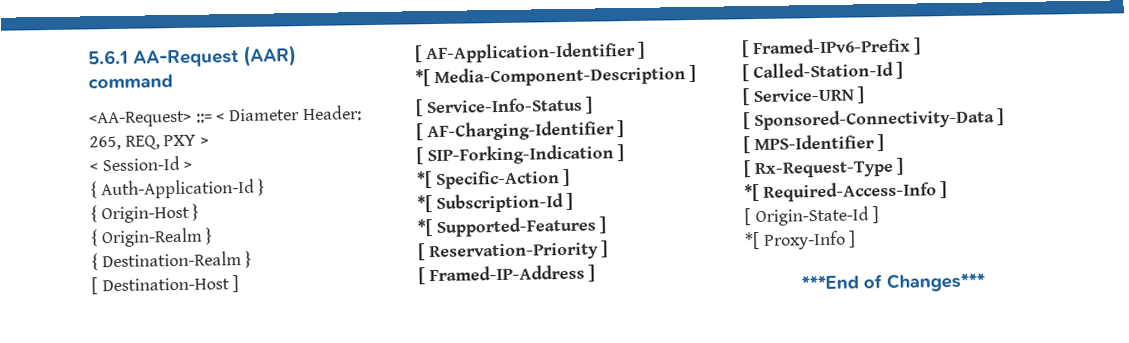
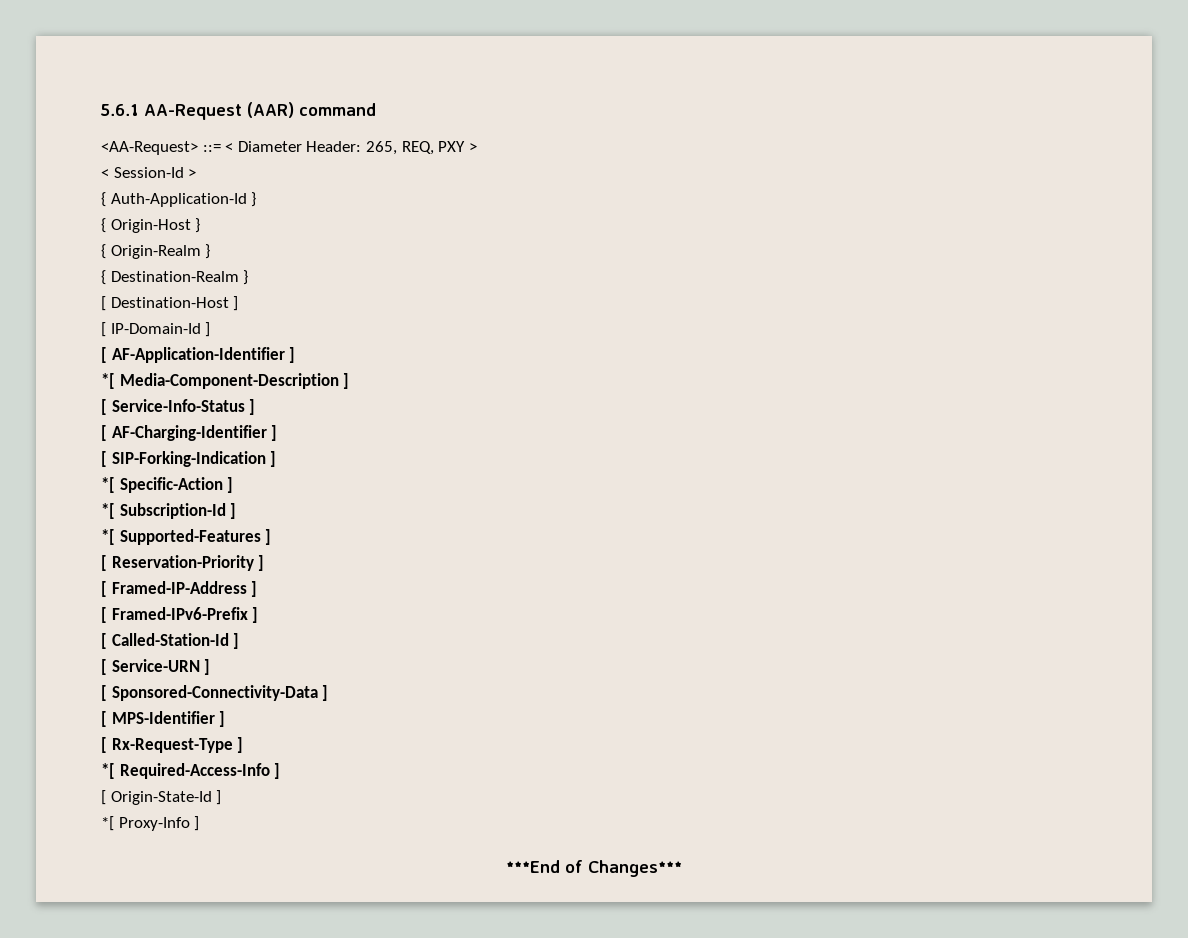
+ [ IP-Domain-Id ]

